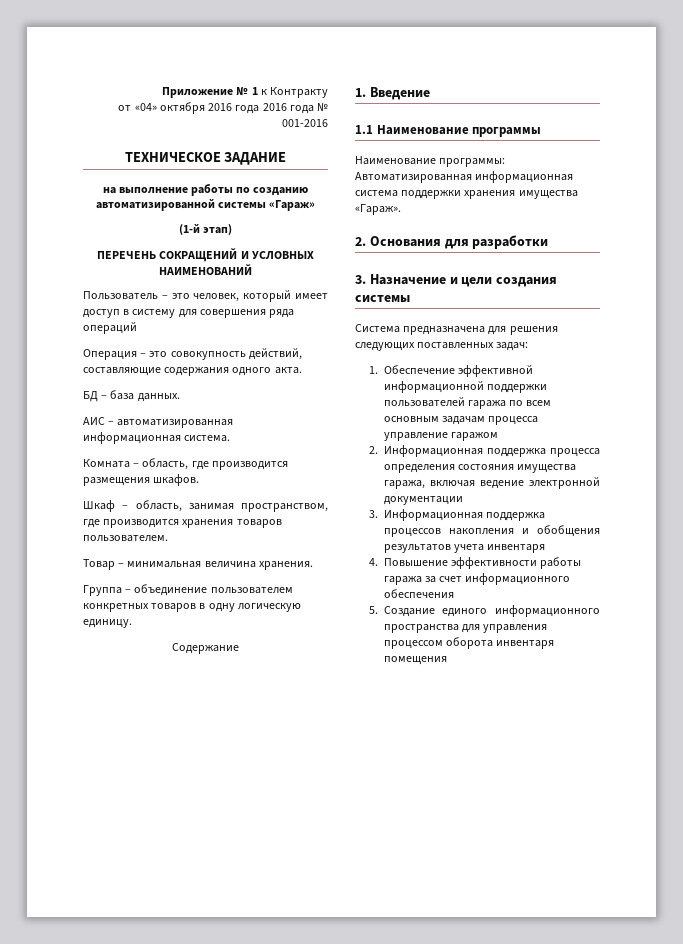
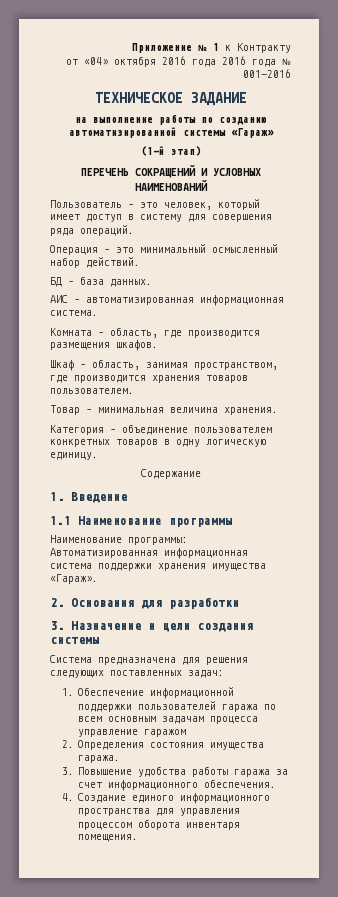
- Пользователь – это человек, который имеет доступ в систему для совершения ряда операций
+ Пользователь – это человек, который имеет доступ в систему для совершения ряда операций.
- Операция – это совокупность действий, составляющие содержания одного акта.
+ Операция – это минимальный осмысленный набор действий.
- Группа – объединение пользователем конкретных товаров в одну логическую единицу.
+ Категория – объединение пользователем конкретных товаров в одну логическую единицу.
- 1. Обеспечение эффективной информационной поддержки пользователей гаража по всем основным задачам процесса управление гаражом
+ 1. Обеспечение информационной поддержки пользователей гаража по всем основным задачам процесса управление гаражом
- 2. Информационная поддержка процесса определения состояния имущества гаража, включая ведение электронной документации
- 3. Информационная поддержка процессов накопления и обобщения результатов учета инвентаря
- 4. Повышение эффективности работы гаража за счет информационного обеспечения
- 5. Создание единого информационного пространства для управления процессом оборота инвентаря помещения
+ 2. Определения состояния имущества гаража.
+ 3. Повышение удобства работы гаража за счет информационного обеспечения.
+ 4. Создание единого информационного пространства для управления процессом оборота инвентаря помещения.

